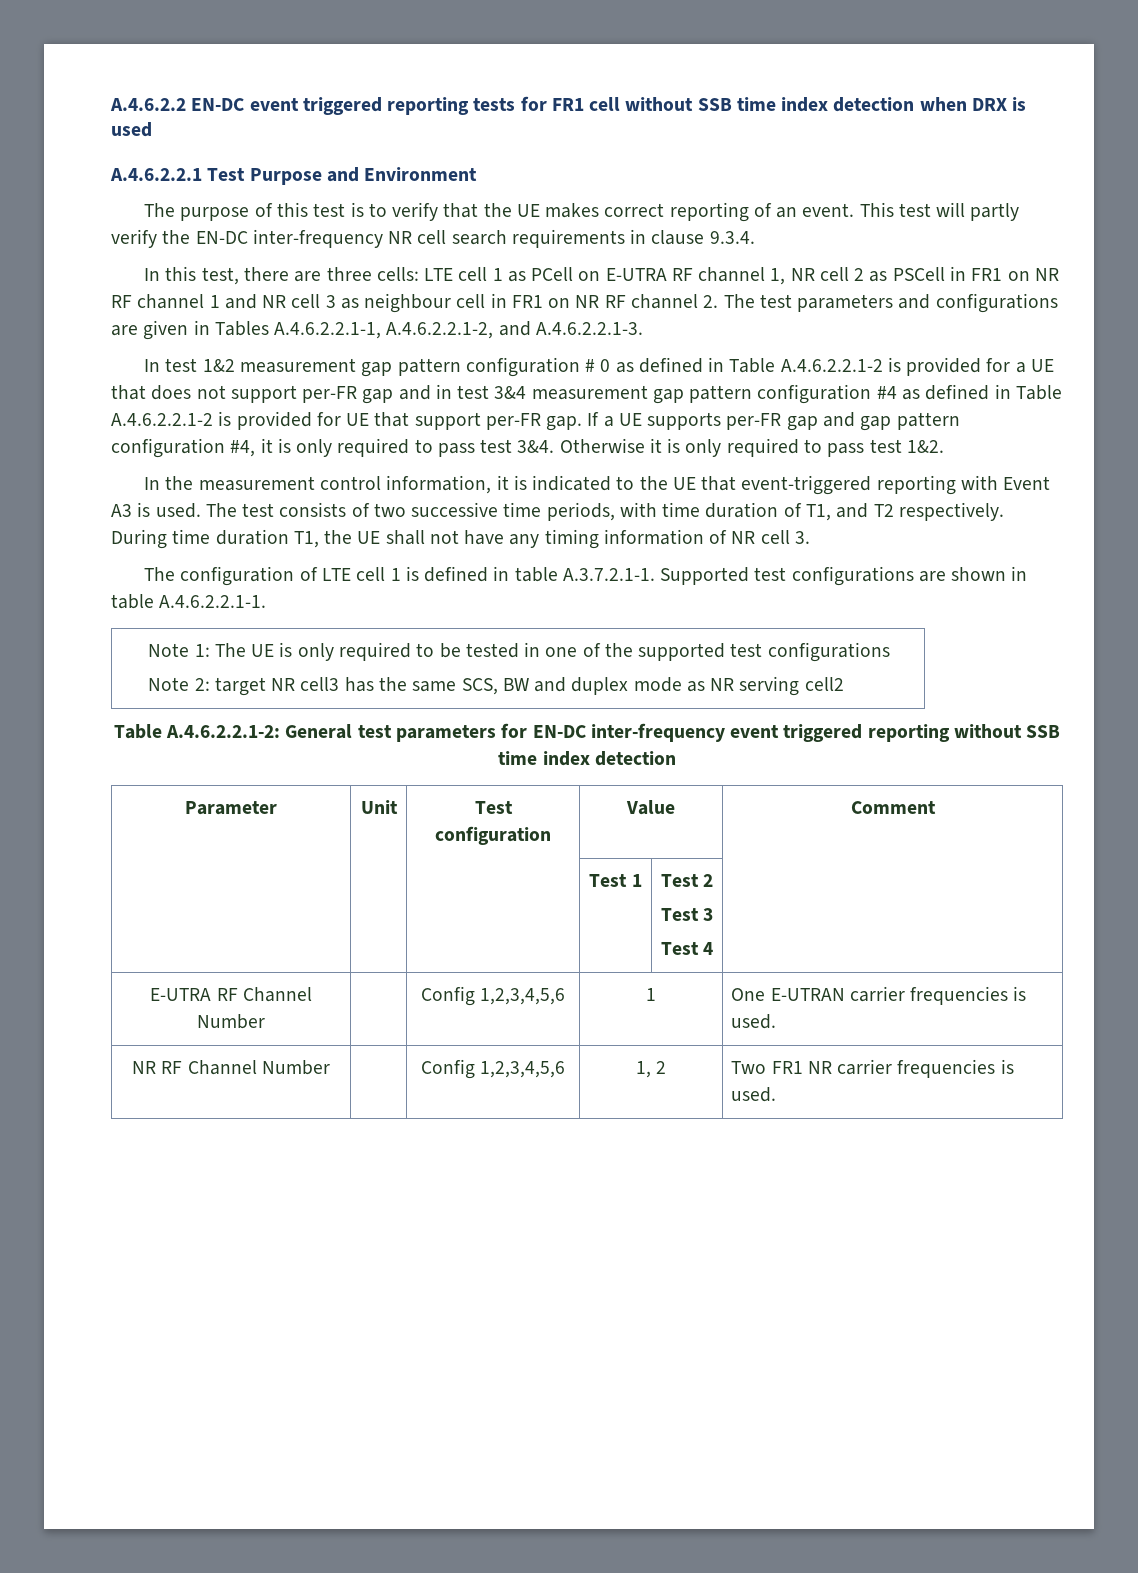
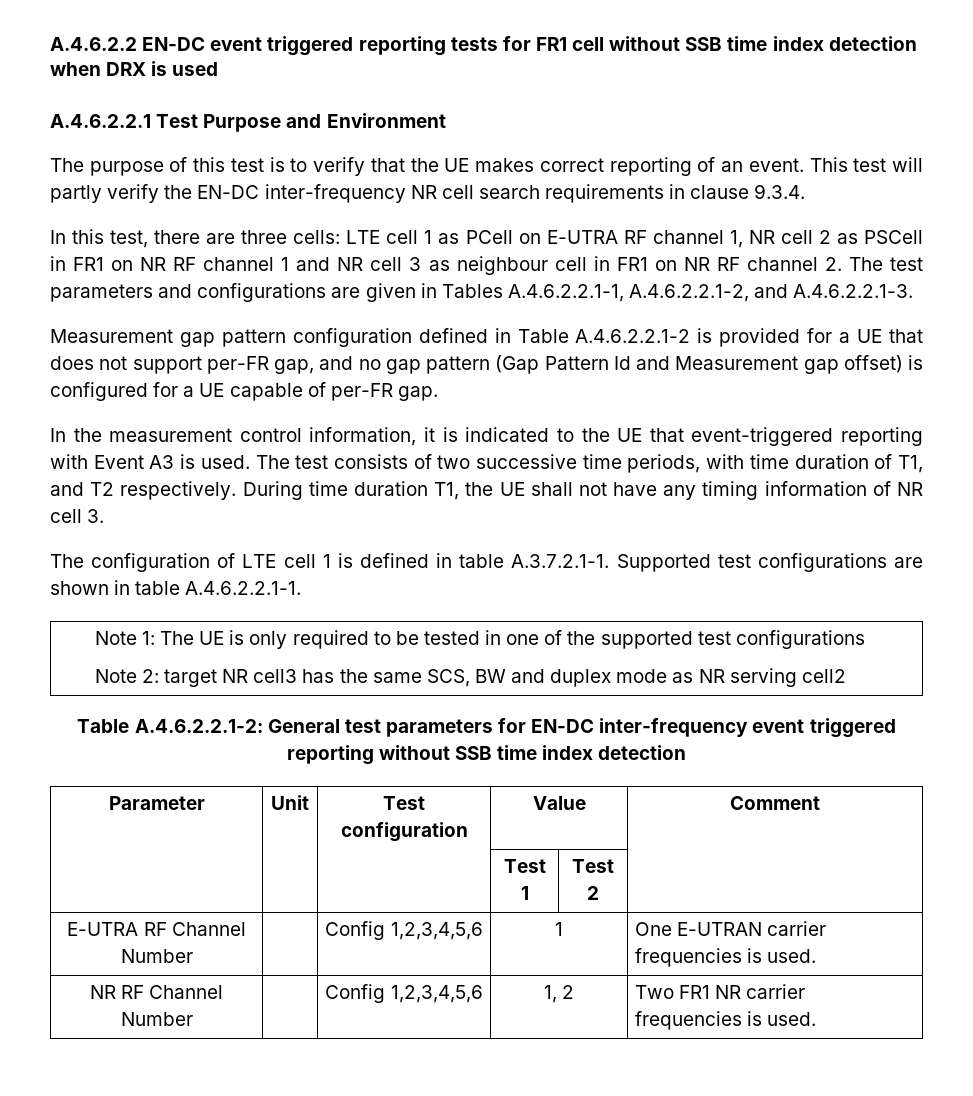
- In test 1&2 measurement gap pattern configuration # 0 as defined in Table A.4.6.2.2.1-2 is provided for a UE that does not support per-FR gap and in test 3&4 measurement gap pattern configuration #4 as defined in Table A.4.6.2.2.1-2 is provided for UE that support per-FR gap. If a UE supports per-FR gap and gap pattern configuration #4, it is only required to pass test 3&4. Otherwise it is only required to pass test 1&2.
+ Measurement gap pattern configuration defined in Table A.4.6.2.2.1-2 is provided for a UE that does not support per-FR gap, and no gap pattern (Gap Pattern Id and Measurement gap offset) is configured for a UE capable of per-FR gap.
- | | | Test 1 | Test 2
- Test 3
- Test 4 |
+ | | | Test 1 | Test 2 |

